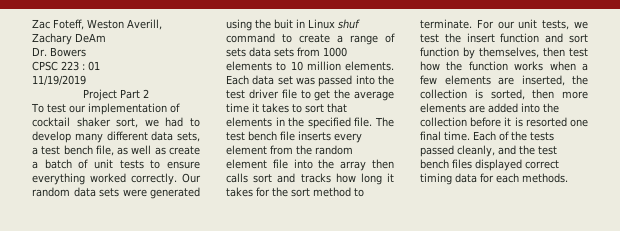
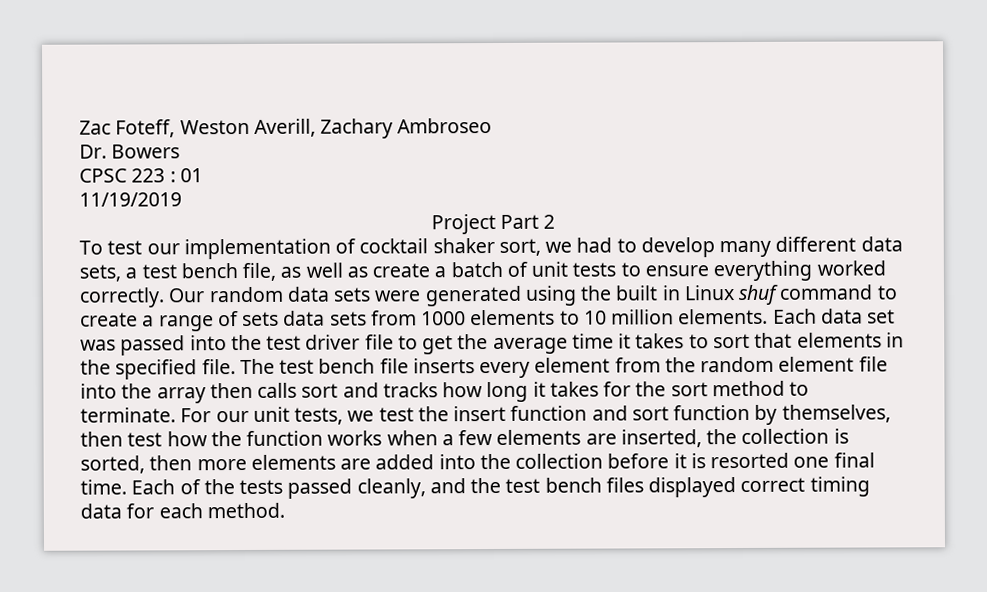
- Zac Foteff, Weston Averill, Zachary DeAm
+ Zac Foteff, Weston Averill, Zachary Ambroseo
- Our random data sets were generated using the buit in Linux shuf command to create a range of sets data sets from 1000 elements to 10 million elements.
+ Our random data sets were generated using the built in Linux shuf command to create a range of sets data sets from 1000 elements to 10 million elements.
- Each of the tests passed cleanly, and the test bench files displayed correct timing data for each methods.
+ Each of the tests passed cleanly, and the test bench files displayed correct timing data for each method.

